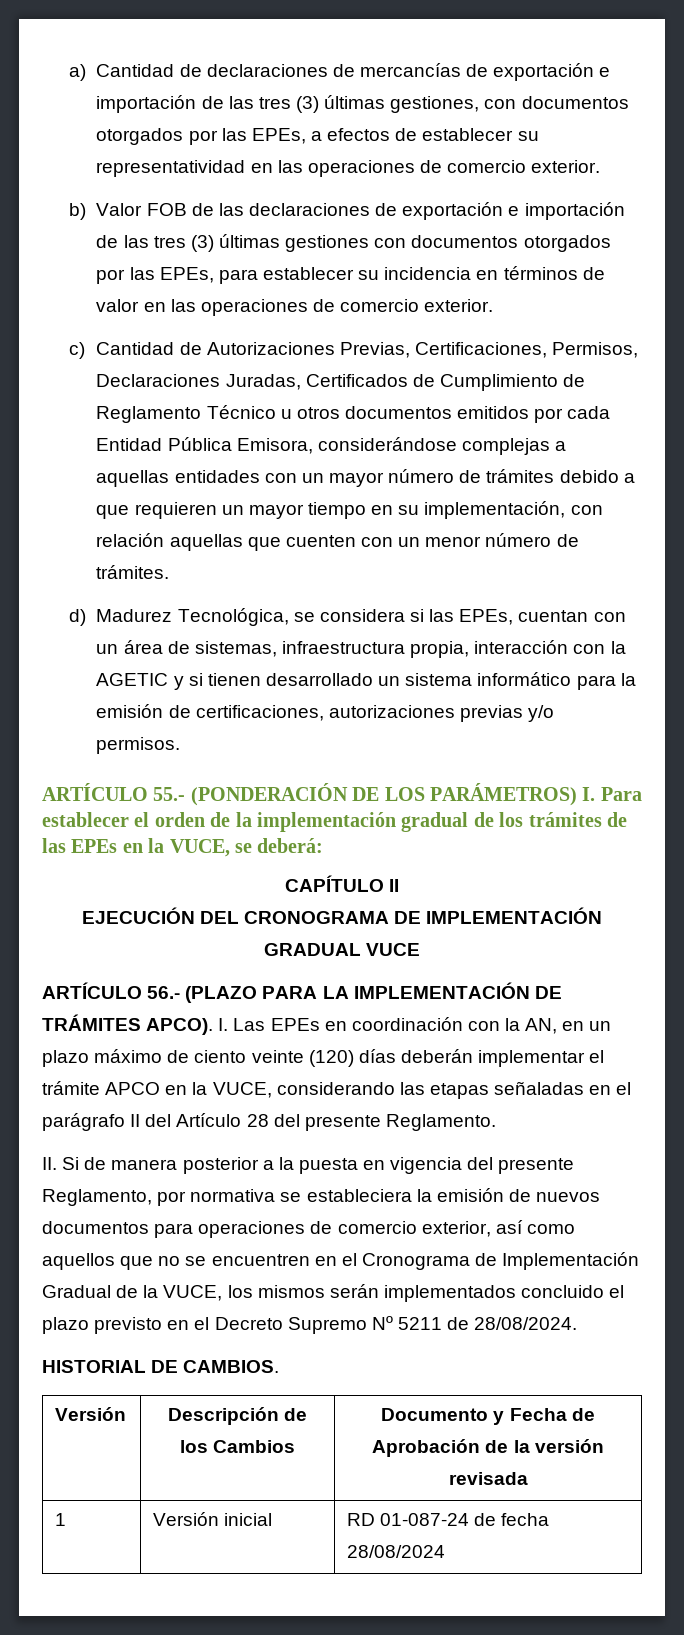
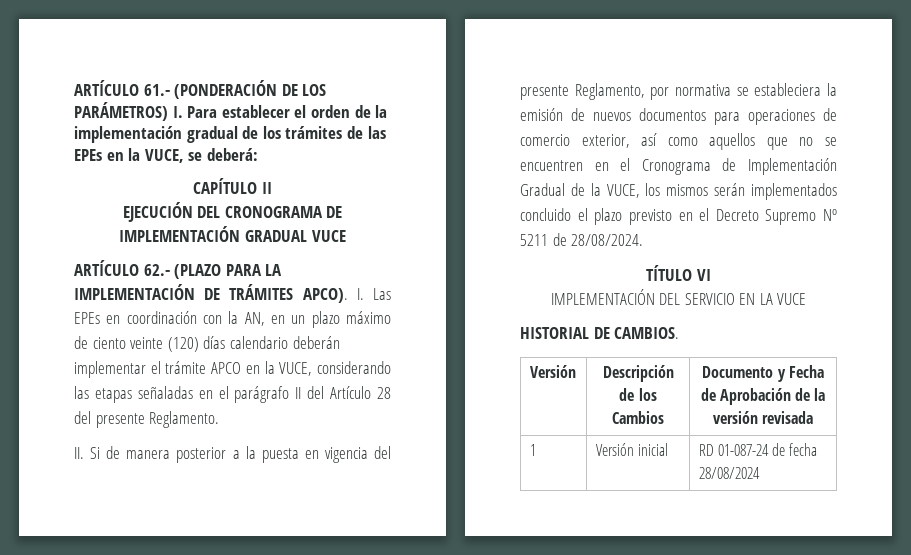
- a) Cantidad de declaraciones de mercancías de exportación e importación de las tres (3) últimas gestiones, con documentos otorgados por las EPEs, a efectos de establecer su representatividad en las operaciones de comercio exterior.
- b) Valor FOB de las declaraciones de exportación e importación de las tres (3) últimas gestiones con documentos otorgados por las EPEs, para establecer su incidencia en términos de valor en las operaciones de comercio exterior.
- c) Cantidad de Autorizaciones Previas, Certificaciones, Permisos, Declaraciones Juradas, Certificados de Cumplimiento de Reglamento Técnico u otros documentos emitidos por cada Entidad Pública Emisora, considerándose complejas a aquellas entidades con un mayor número de trámites debido a que requieren un mayor tiempo en su implementación, con relación aquellas que cuenten con un menor número de trámites.
- d) Madurez Tecnológica, se considera si las EPEs, cuentan con un área de sistemas, infraestructura propia, interacción con la AGETIC y si tienen desarrollado un sistema informático para la emisión de certificaciones, autorizaciones previas y/o permisos.
- ARTÍCULO 55.- (PONDERACIÓN DE LOS PARÁMETROS) I. Para establecer el orden de la implementación gradual de los trámites de las EPEs en la VUCE, se deberá:
+ ARTÍCULO 61.- (PONDERACIÓN DE LOS PARÁMETROS) I. Para establecer el orden de la implementación gradual de los trámites de las EPEs en la VUCE, se deberá:
- ARTÍCULO 56.- (PLAZO PARA LA IMPLEMENTACIÓN DE TRÁMITES APCO).
+ ARTÍCULO 62.- (PLAZO PARA LA IMPLEMENTACIÓN DE TRÁMITES APCO).
- I. Las EPEs en coordinación con la AN, en un plazo máximo de ciento veinte (120) días deberán implementar el trámite APCO en la VUCE, considerando las etapas señaladas en el parágrafo II del Artículo 28 del presente Reglamento.
+ I. Las EPEs en coordinación con la AN, en un plazo máximo de ciento veinte (120) días calendario deberán implementar el trámite APCO en la VUCE, considerando las etapas señaladas en el parágrafo II del Artículo 28 del presente Reglamento.
+ TÍTULO VI
+ IMPLEMENTACIÓN DEL SERVICIO EN LA VUCE

